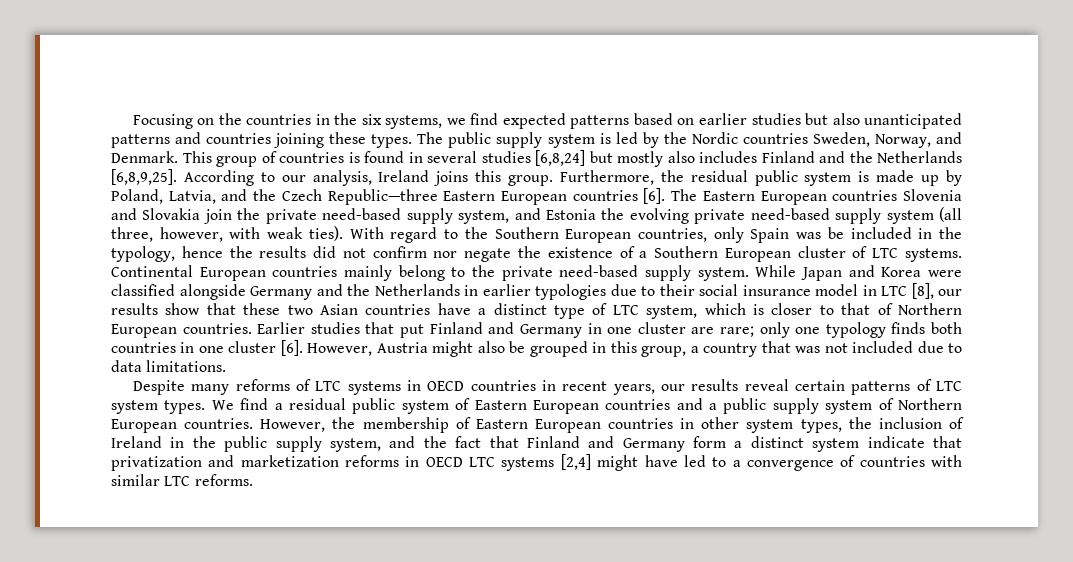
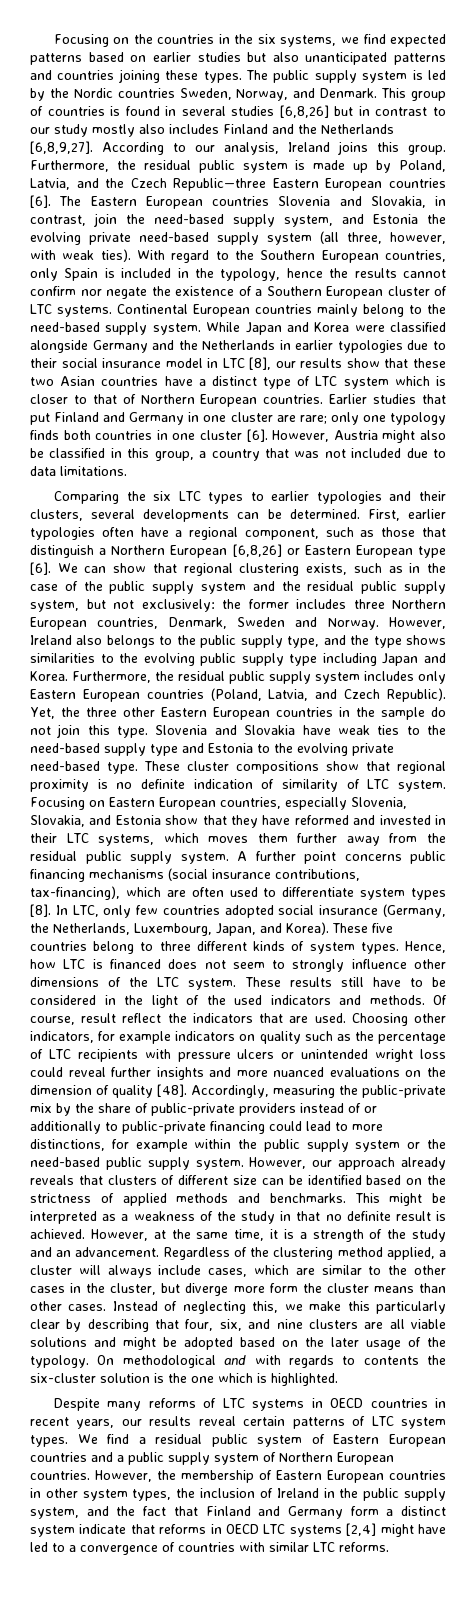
- This group of countries is found in several studies [6,8,24] but mostly also includes Finland and the Netherlands [6,8,9,25].
+ This group of countries is found in several studies [6,8,26] but in contrast to our study mostly also includes Finland and the Netherlands [6,8,9,27].
- The Eastern European countries Slovenia and Slovakia join the private need-based supply system, and Estonia the evolving private need-based supply system (all three, however, with weak ties).
+ The Eastern European countries Slovenia and Slovakia, in contrast, join the need-based supply system, and Estonia the evolving private need-based supply system (all three, however, with weak ties).
- With regard to the Southern European countries, only Spain was be included in the typology, hence the results did not confirm nor negate the existence of a Southern European cluster of LTC systems.
+ With regard to the Southern European countries, only Spain is included in the typology, hence the results cannot confirm nor negate the existence of a Southern European cluster of LTC systems.
- Continental European countries mainly belong to the private need-based supply system.
+ Continental European countries mainly belong to the need-based supply system.
- While Japan and Korea were classified alongside Germany and the Netherlands in earlier typologies due to their social insurance model in LTC [8], our results show that these two Asian countries have a distinct type of LTC system, which is closer to that of Northern European countries.
+ While Japan and Korea were classified alongside Germany and the Netherlands in earlier typologies due to their social insurance model in LTC [8], our results show that these two Asian countries have a distinct type of LTC system which is closer to that of Northern European countries.
- However, Austria might also be grouped in this group, a country that was not included due to data limitations.
+ However, Austria might also be classified in this group, a country that was not included due to data limitations.
+ Comparing the six LTC types to earlier typologies and their clusters, several developments can be determined. First, earlier typologies often have a regional component, such as those that distinguish a Northern European [6,8,26] or Eastern European type [6]. We can show that regional clustering exists, such as in the case of the public supply system and the residual public supply system, but not exclusively: the former includes three Northern European countries, Denmark, Sweden and Norway. However, Ireland also belongs to the public supply type, and the type shows similarities to the evolving public supply type including Japan and Korea. Furthermore, the residual public supply system includes only Eastern European countries (Poland, Latvia, and Czech Republic). Yet, the three other Eastern European countries in the sample do not join this type. Slovenia and Slovakia have weak ties to the need-based supply type and Estonia to the evolving private need-based type. These cluster compositions show that regional proximity is no definite indication of similarity of LTC system. Focusing on Eastern European countries, especially Slovenia, Slovakia, and Estonia show that they have reformed and invested in their LTC systems, which moves them further away from the residual public supply system. A further point concerns public financing mechanisms (social insurance contributions, tax-financing), which are often used to differentiate system types [8]. In LTC, only few countries adopted social insurance (Germany, the Netherlands, Luxembourg, Japan, and Korea). These five countries belong to three different kinds of system types. Hence, how LTC is financed does not seem to strongly influence other dimensions of the LTC system. These results still have to be considered in the light of the used indicators and methods. Of course, result reflect the indicators that are used. Choosing other indicators, for example indicators on quality such as the percentage of LTC recipients with pressure ulcers or unintended wright loss could reveal further insights and more nuanced evaluations on the dimension of quality [48]. Accordingly, measuring the public-private mix by the share of public-private providers instead of or additionally to public-private financing could lead to more distinctions, for example within the public supply system or the need-based public supply system. However, our approach already reveals that clusters of different size can be identified based on the strictness of applied methods and benchmarks. This might be interpreted as a weakness of the study in that no definite result is achieved. However, at the same time, it is a strength of the study and an advancement. Regardless of the clustering method applied, a cluster will always include cases, which are similar to the other cases in the cluster, but diverge more form the cluster means than other cases. Instead of neglecting this, we make this particularly clear by describing that four, six, and nine clusters are all viable solutions and might be adopted based on the later usage of the typology. On methodological and with regards to contents the six-cluster solution is the one which is highlighted.
- However, the membership of Eastern European countries in other system types, the inclusion of Ireland in the public supply system, and the fact that Finland and Germany form a distinct system indicate that privatization and marketization reforms in OECD LTC systems [2,4] might have led to a convergence of countries with similar LTC reforms.
+ However, the membership of Eastern European countries in other system types, the inclusion of Ireland in the public supply system, and the fact that Finland and Germany form a distinct system indicate that reforms in OECD LTC systems [2,4] might have led to a convergence of countries with similar LTC reforms.

